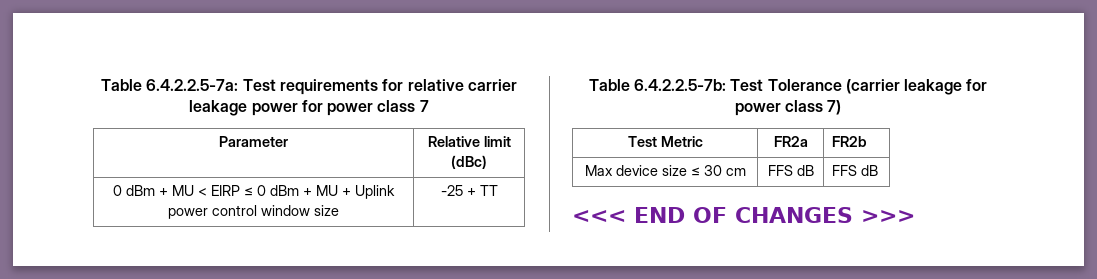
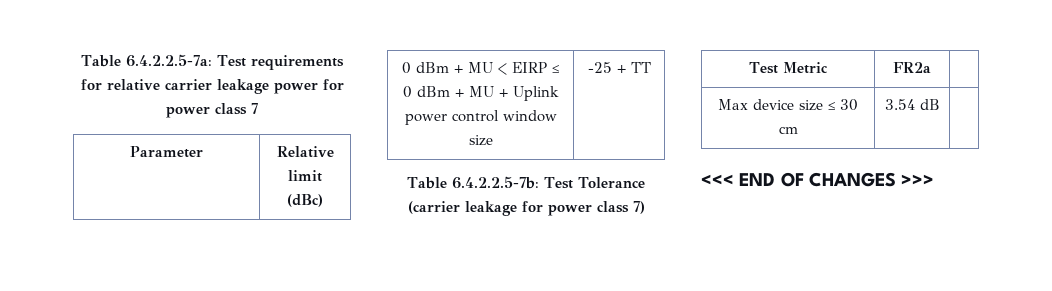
- Test Metric | FR2a | FR2b
+ Test Metric | FR2a |
- Max device size ≤ 30 cm | FFS dB | FFS dB
+ Max device size ≤ 30 cm | 3.54 dB |

